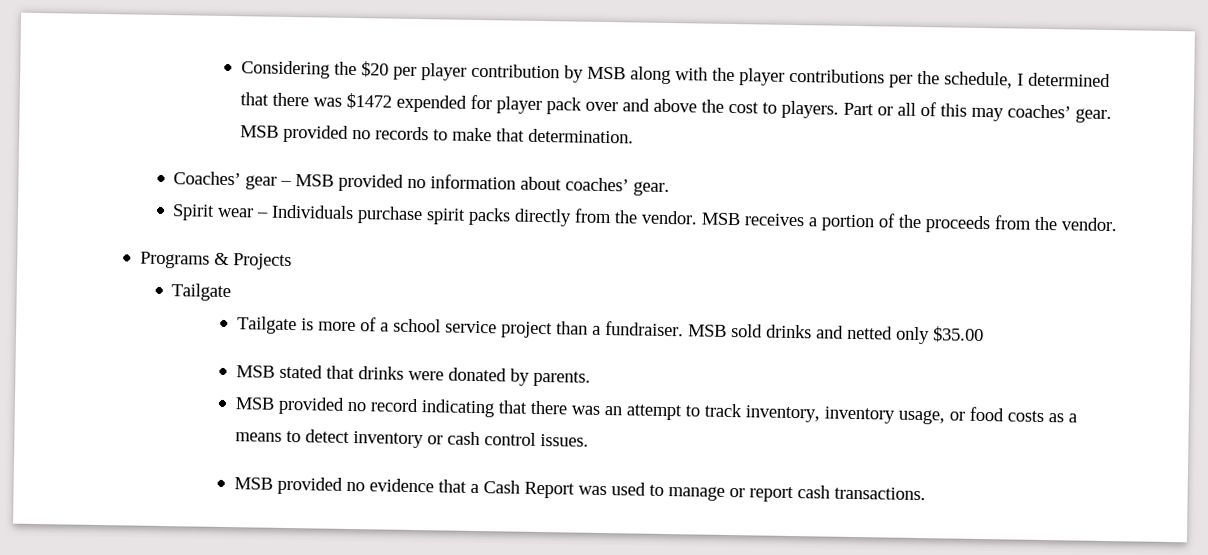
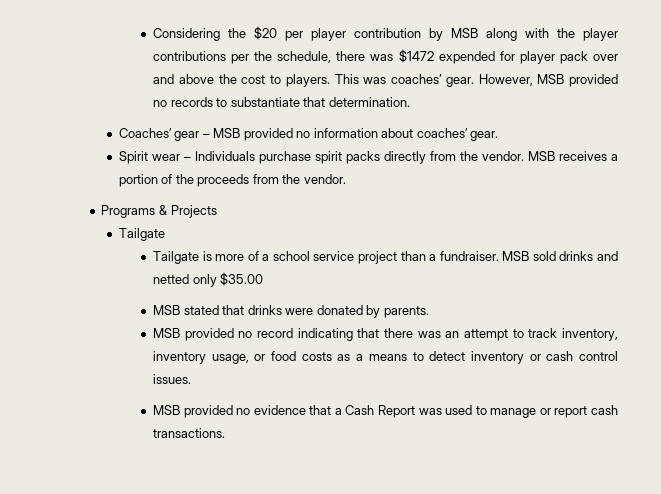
- Considering the $20 per player contribution by MSB along with the player contributions per the schedule, I determined that there was $1472 expended for player pack over and above the cost to players.
+ Considering the $20 per player contribution by MSB along with the player contributions per the schedule, there was $1472 expended for player pack over and above the cost to players.
- Part or all of this may coaches’ gear. MSB provided no records to make that determination.
+ This was coaches’ gear. However, MSB provided no records to substantiate that determination.

